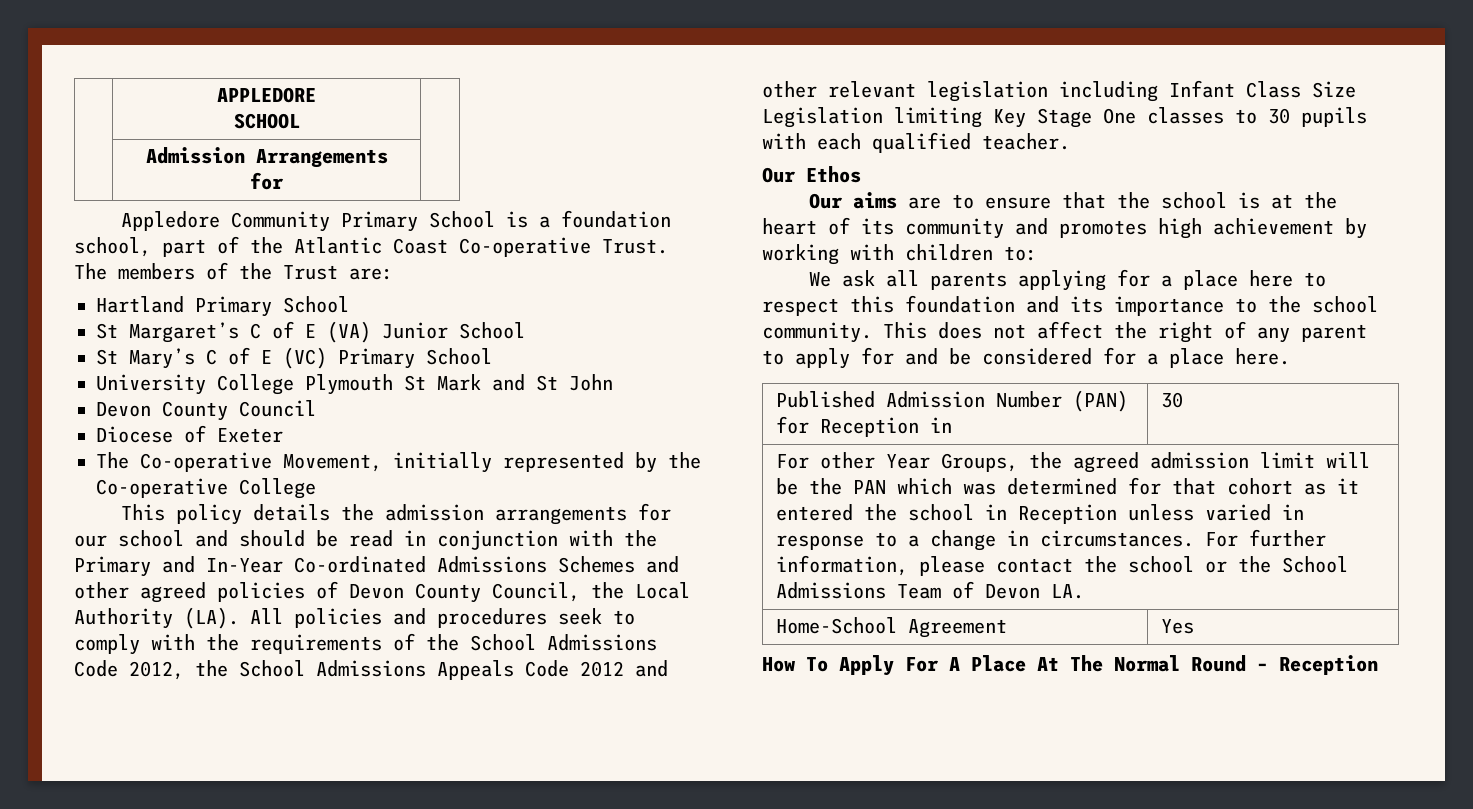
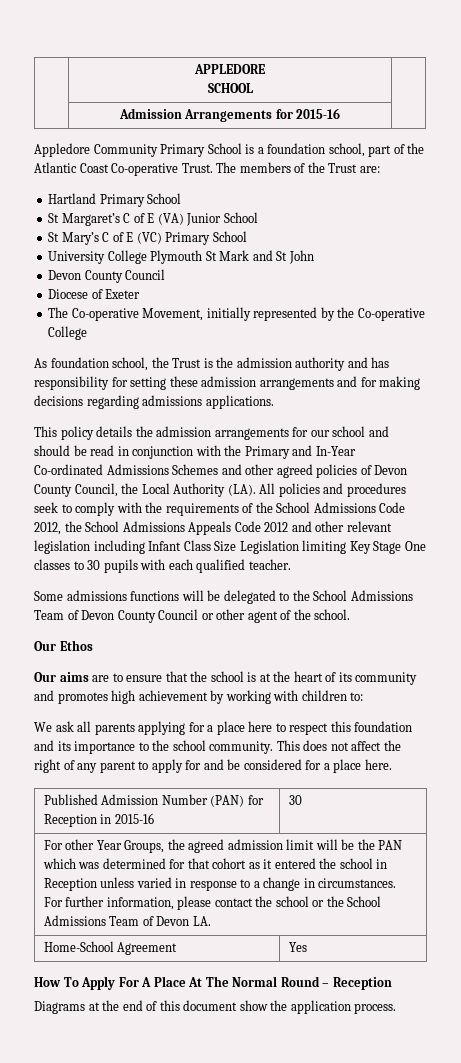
- | Admission Arrangements for |
+ | Admission Arrangements for 2015-16 |
+ As foundation school, the Trust is the admission authority and has responsibility for setting these admission arrangements and for making decisions regarding admissions applications.
+ Some admissions functions will be delegated to the School Admissions Team of Devon County Council or other agent of the school.
- Published Admission Number (PAN) for Reception in | 30
+ Published Admission Number (PAN) for Reception in 2015-16 | 30
+ Diagrams at the end of this document show the application process.

